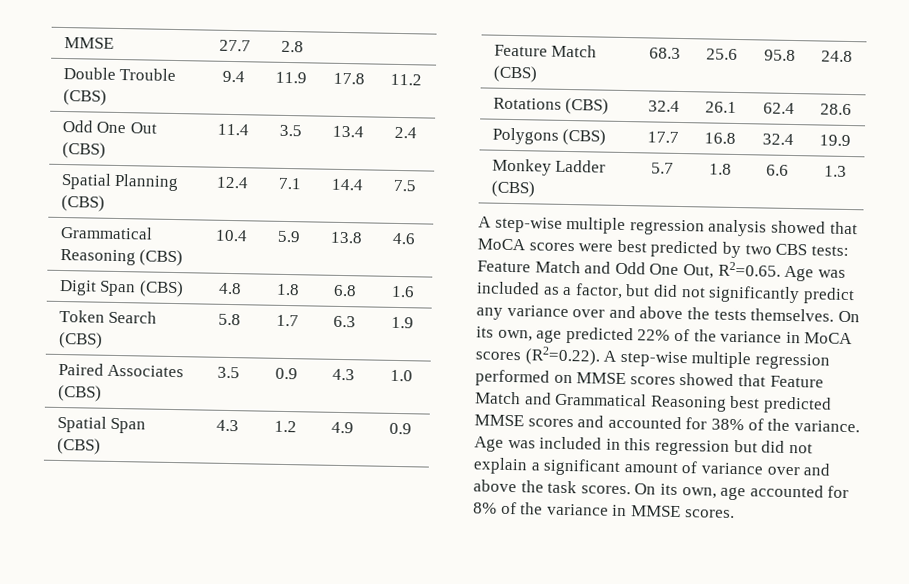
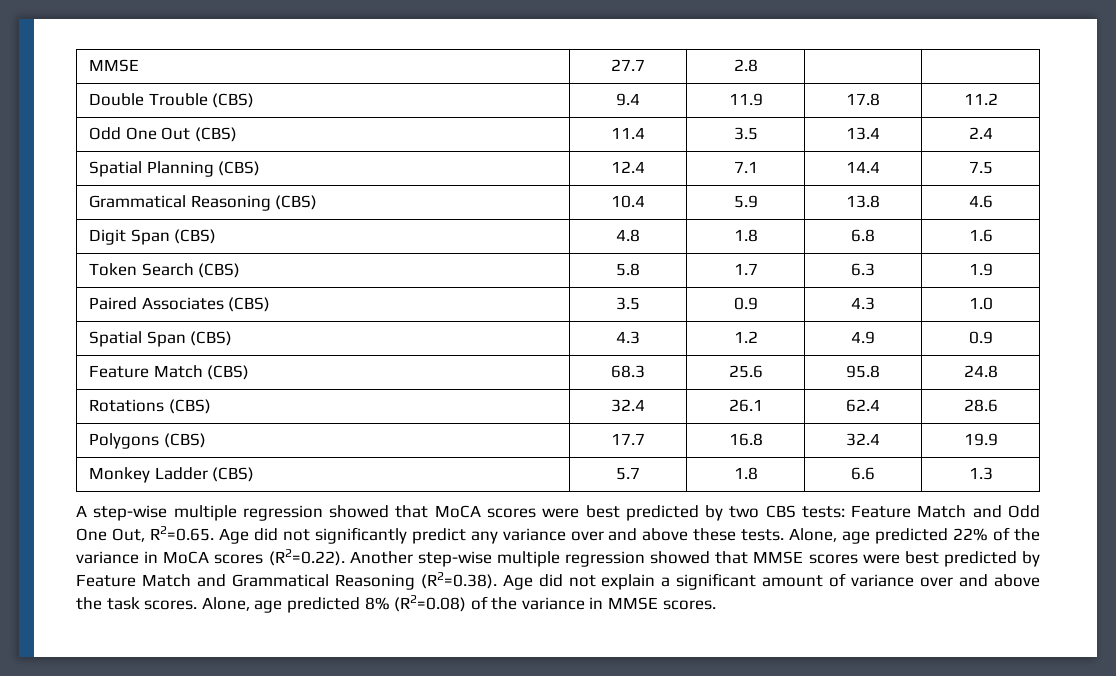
- A step-wise multiple regression analysis showed that MoCA scores were best predicted by two CBS tests:
+ A step-wise multiple regression showed that MoCA scores were best predicted by two CBS tests:
- Feature Match and Odd One Out, R2=0.65. Age was included as a factor, but did not significantly predict any variance over and above the tests themselves. On its own, age predicted 22% of the variance in MoCA scores (R2=0.22). A step-wise multiple regression performed on MMSE scores showed that Feature Match and Grammatical Reasoning best predicted MMSE scores and accounted for 38% of the variance. Age was included in this regression but did not explain a significant amount of variance over and above the task scores.
+ Feature Match and Odd One Out, R2=0.65. Age did not significantly predict any variance over and above these tests. Alone, age predicted 22% of the variance in MoCA scores (R2=0.22). Another step-wise multiple regression showed that MMSE scores were best predicted by Feature Match and Grammatical Reasoning (R2=0.38). Age did not explain a significant amount of variance over and above the task scores.
- On its own, age accounted for 8% of the variance in MMSE scores.
+ Alone, age predicted 8% (R2=0.08) of the variance in MMSE scores.

